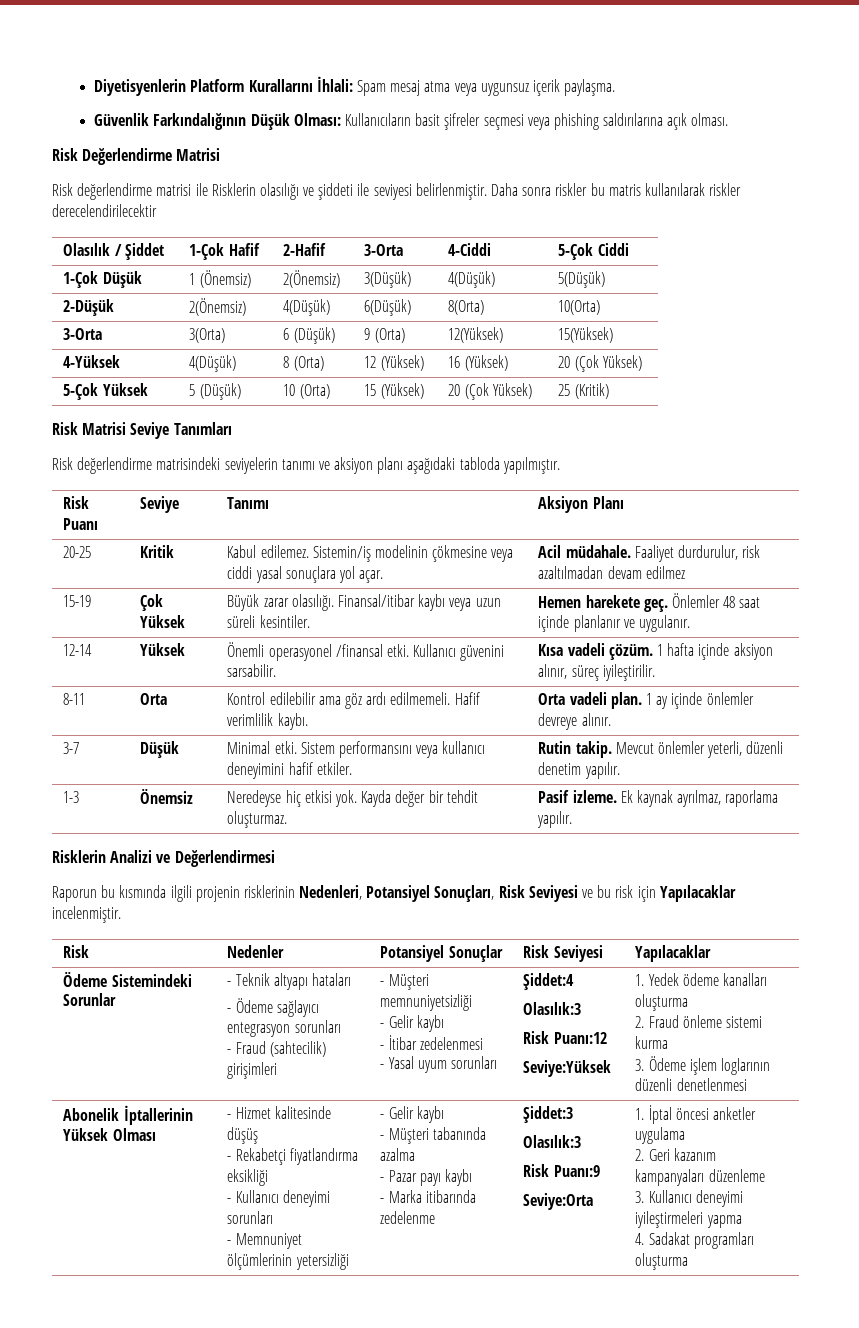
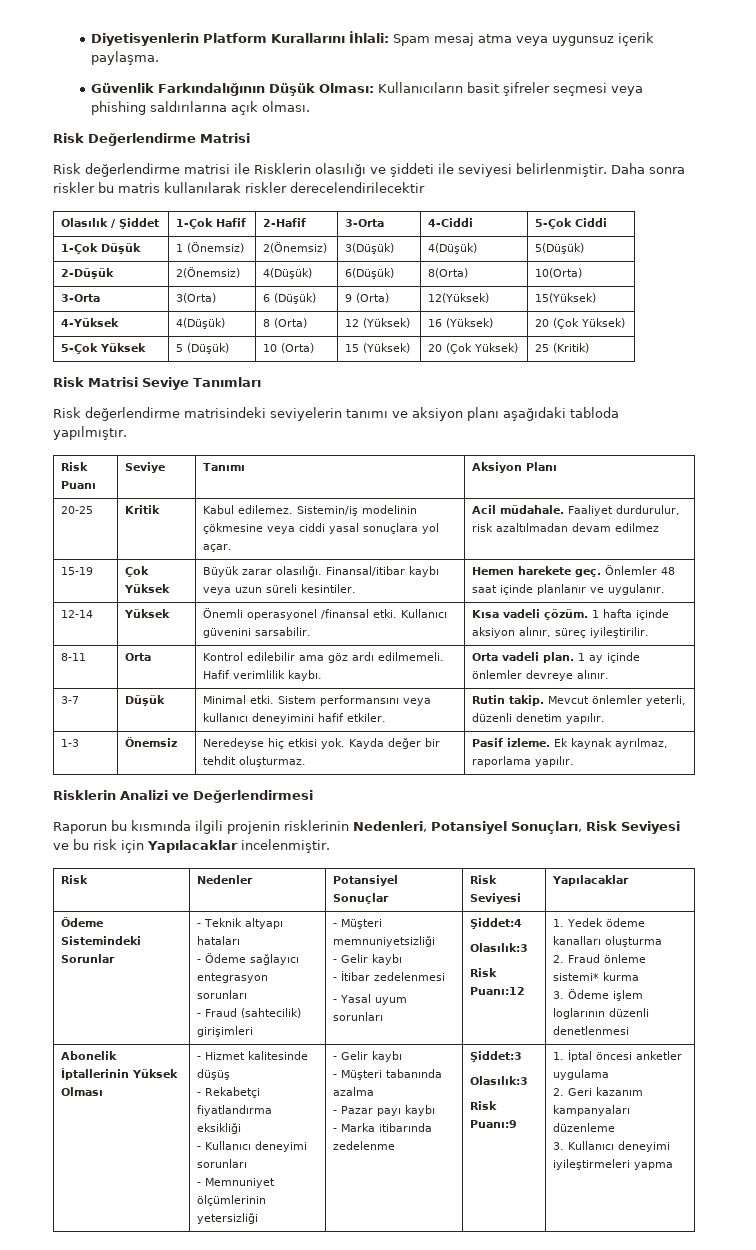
- Seviye:Yüksek
- 2. Fraud önleme sistemi kurma
+ 2. Fraud önleme sistemi* kurma
- Seviye:Orta
- 4. Sadakat programları oluşturma

